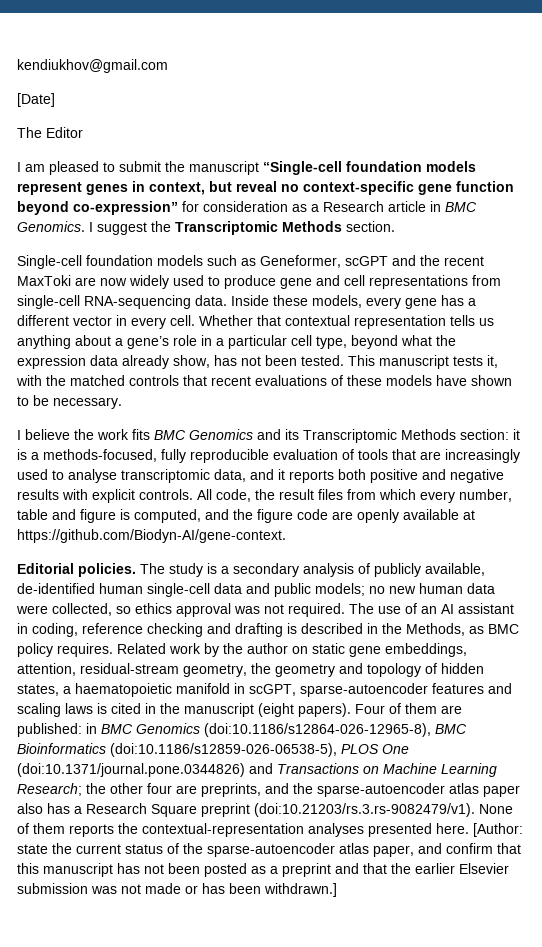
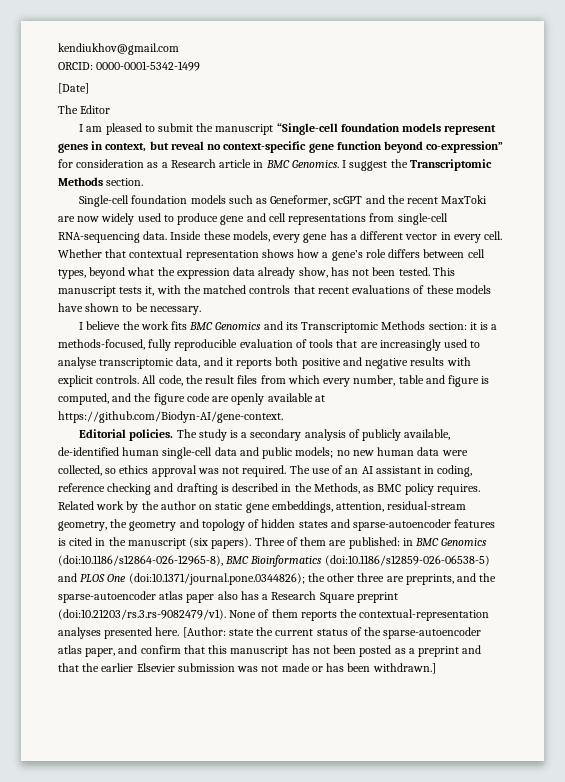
+ ORCID: 0000-0001-5342-1499
- Whether that contextual representation tells us anything about a gene’s role in a particular cell type, beyond what the expression data already show, has not been tested.
+ Whether that contextual representation shows how a gene’s role differs between cell types, beyond what the expression data already show, has not been tested.
- Related work by the author on static gene embeddings, attention, residual-stream geometry, the geometry and topology of hidden states, a haematopoietic manifold in scGPT, sparse-autoencoder features and scaling laws is cited in the manuscript (eight papers). Four of them are published: in BMC Genomics (doi:10.1186/s12864-026-12965-8), BMC Bioinformatics (doi:10.1186/s12859-026-06538-5), PLOS One (doi:10.1371/journal.pone.0344826) and Transactions on Machine Learning Research; the other four are preprints, and the sparse-autoencoder atlas paper also has a Research Square preprint (doi:10.21203/rs.3.rs-9082479/v1). None of them reports the contextual-representation analyses presented here.
+ Related work by the author on static gene embeddings, attention, residual-stream geometry, the geometry and topology of hidden states and sparse-autoencoder features is cited in the manuscript (six papers). Three of them are published: in BMC Genomics (doi:10.1186/s12864-026-12965-8), BMC Bioinformatics (doi:10.1186/s12859-026-06538-5) and PLOS One (doi:10.1371/journal.pone.0344826); the other three are preprints, and the sparse-autoencoder atlas paper also has a Research Square preprint (doi:10.21203/rs.3.rs-9082479/v1). None of them reports the contextual-representation analyses presented here.

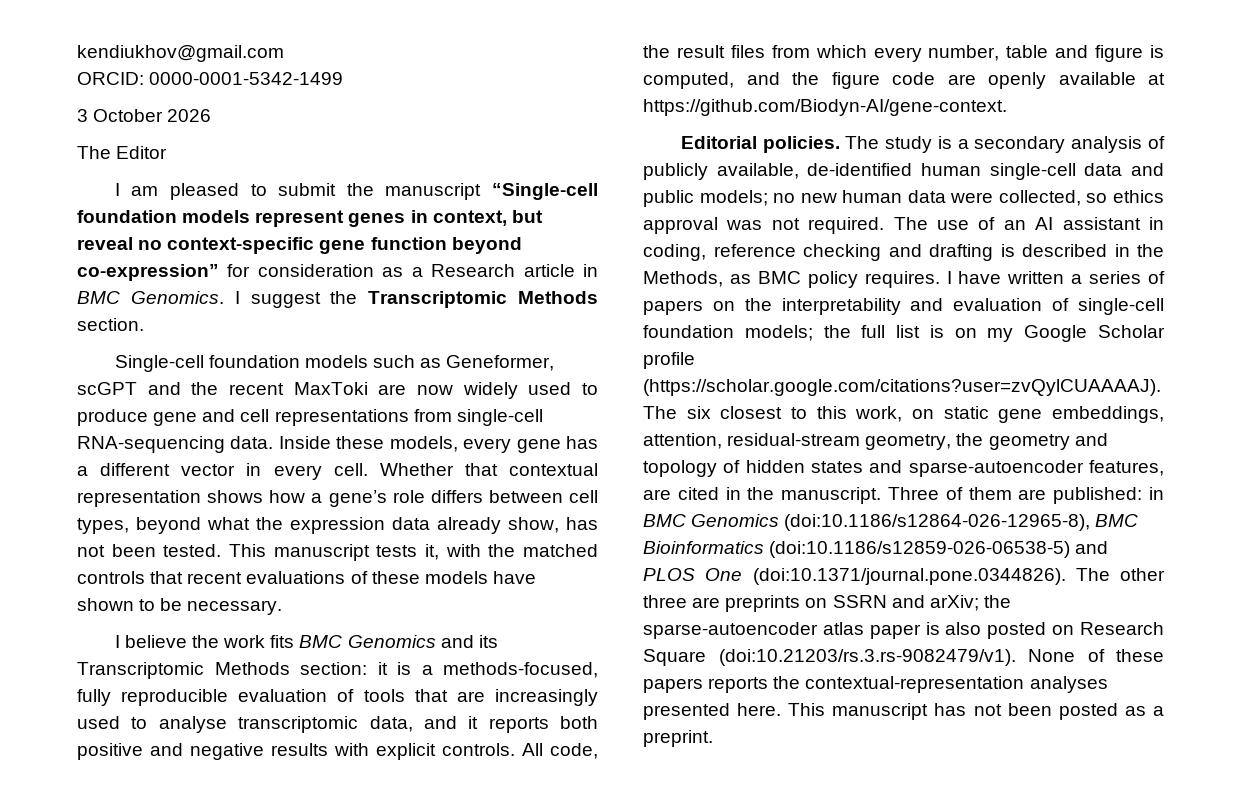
- [Date]
+ 3 October 2026
- Related work by the author on static gene embeddings, attention, residual-stream geometry, the geometry and topology of hidden states and sparse-autoencoder features is cited in the manuscript (six papers).
+ I have written a series of papers on the interpretability and evaluation of single-cell foundation models; the full list is on my Google Scholar profile (https://scholar.google.com/citations?user=zvQylCUAAAAJ). The six closest to this work, on static gene embeddings, attention, residual-stream geometry, the geometry and topology of hidden states and sparse-autoencoder features, are cited in the manuscript.
- Three of them are published: in BMC Genomics (doi:10.1186/s12864-026-12965-8), BMC Bioinformatics (doi:10.1186/s12859-026-06538-5) and PLOS One (doi:10.1371/journal.pone.0344826); the other three are preprints, and the sparse-autoencoder atlas paper also has a Research Square preprint (doi:10.21203/rs.3.rs-9082479/v1). None of them reports the contextual-representation analyses presented here.
+ Three of them are published: in BMC Genomics (doi:10.1186/s12864-026-12965-8), BMC Bioinformatics (doi:10.1186/s12859-026-06538-5) and PLOS One (doi:10.1371/journal.pone.0344826). The other three are preprints on SSRN and arXiv; the sparse-autoencoder atlas paper is also posted on Research Square (doi:10.21203/rs.3.rs-9082479/v1). None of these papers reports the contextual-representation analyses presented here.
- [Author: state the current status of the sparse-autoencoder atlas paper, and confirm that this manuscript has not been posted as a preprint and that the earlier Elsevier submission was not made or has been withdrawn.]
+ This manuscript has not been posted as a preprint.

